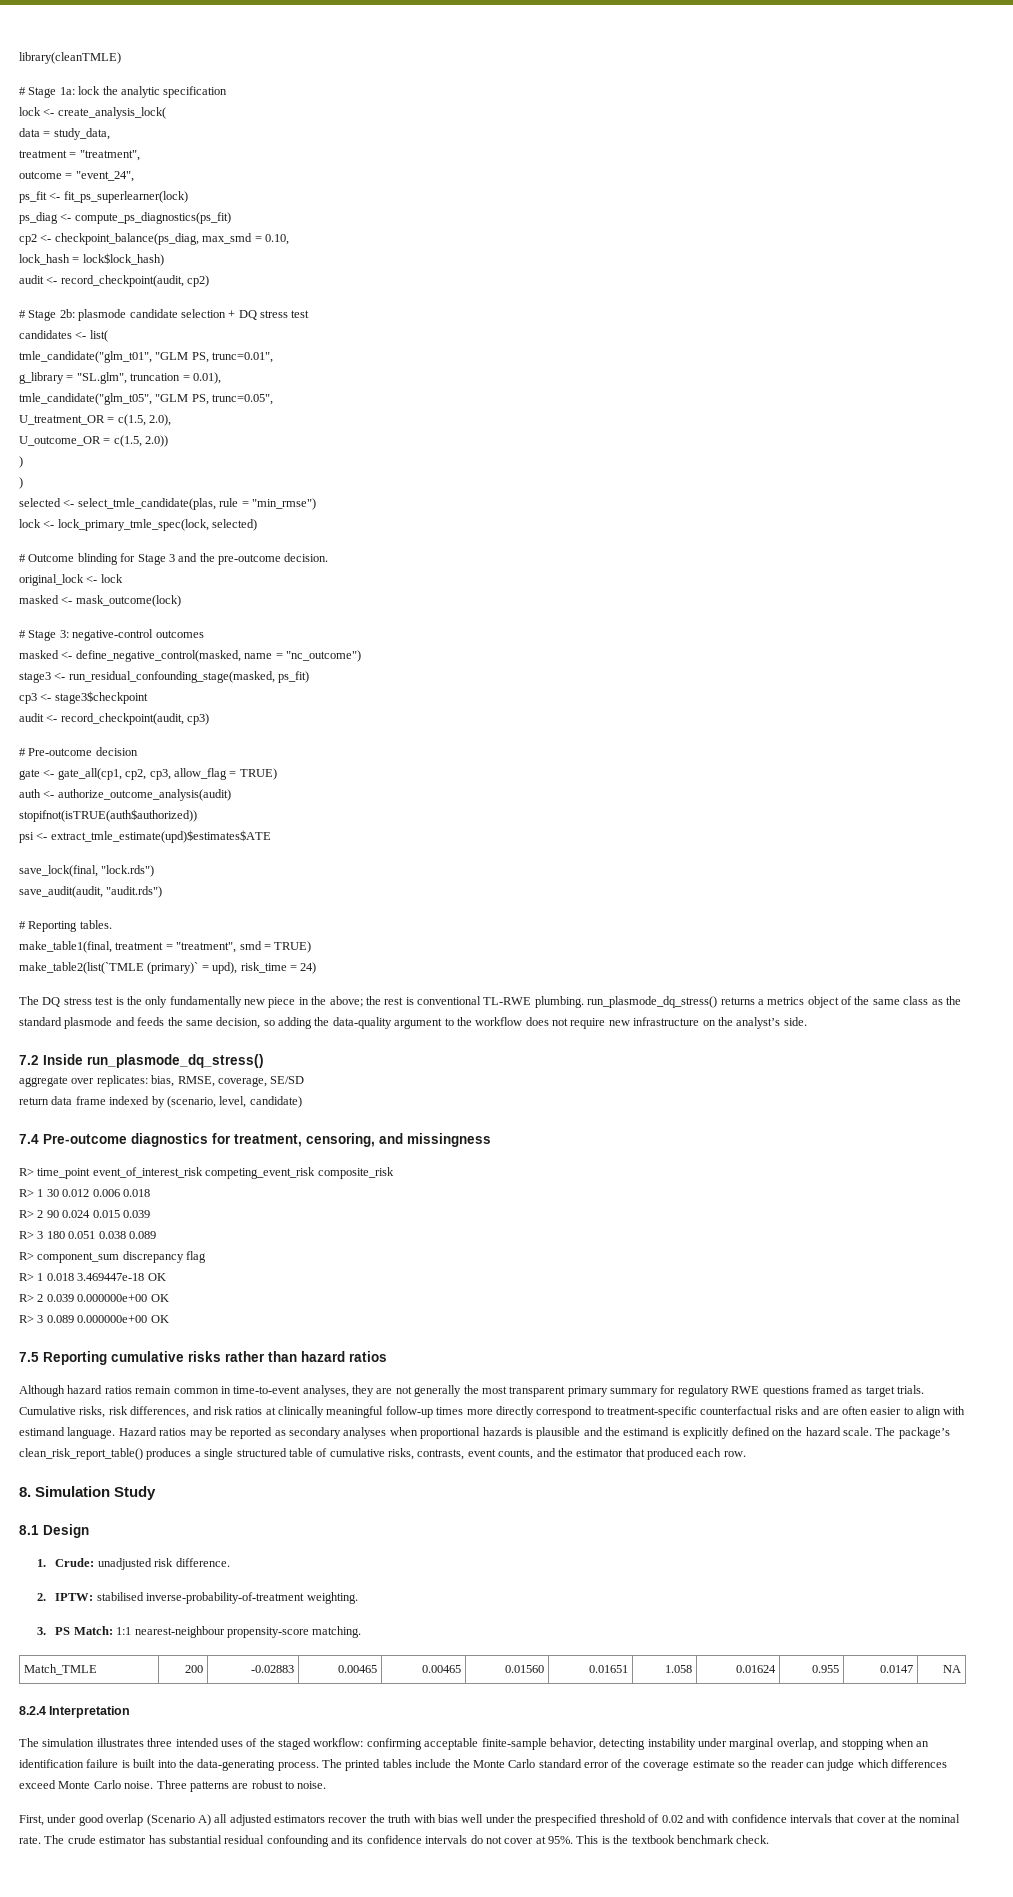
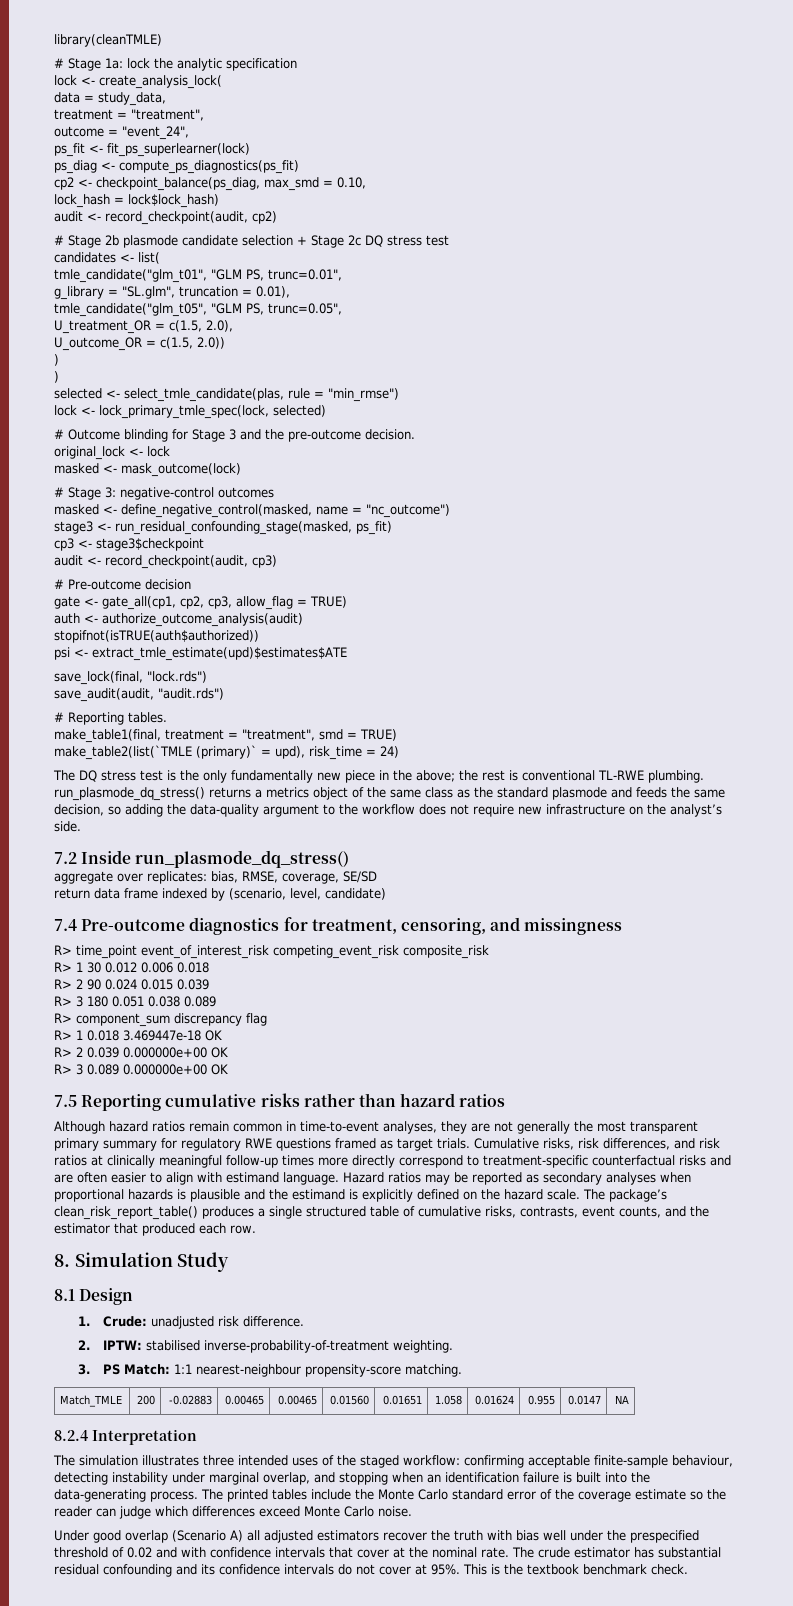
- # Stage 2b: plasmode candidate selection + DQ stress test
+ # Stage 2b plasmode candidate selection + Stage 2c DQ stress test
- The simulation illustrates three intended uses of the staged workflow: confirming acceptable finite-sample behavior, detecting instability under marginal overlap, and stopping when an identification failure is built into the data-generating process.
+ The simulation illustrates three intended uses of the staged workflow: confirming acceptable finite-sample behaviour, detecting instability under marginal overlap, and stopping when an identification failure is built into the data-generating process.
- The printed tables include the Monte Carlo standard error of the coverage estimate so the reader can judge which differences exceed Monte Carlo noise. Three patterns are robust to noise.
- First, under good overlap (Scenario A) all adjusted estimators recover the truth with bias well under the prespecified threshold of 0.02 and with confidence intervals that cover at the nominal rate.
+ The printed tables include the Monte Carlo standard error of the coverage estimate so the reader can judge which differences exceed Monte Carlo noise.
+ Under good overlap (Scenario A) all adjusted estimators recover the truth with bias well under the prespecified threshold of 0.02 and with confidence intervals that cover at the nominal rate.

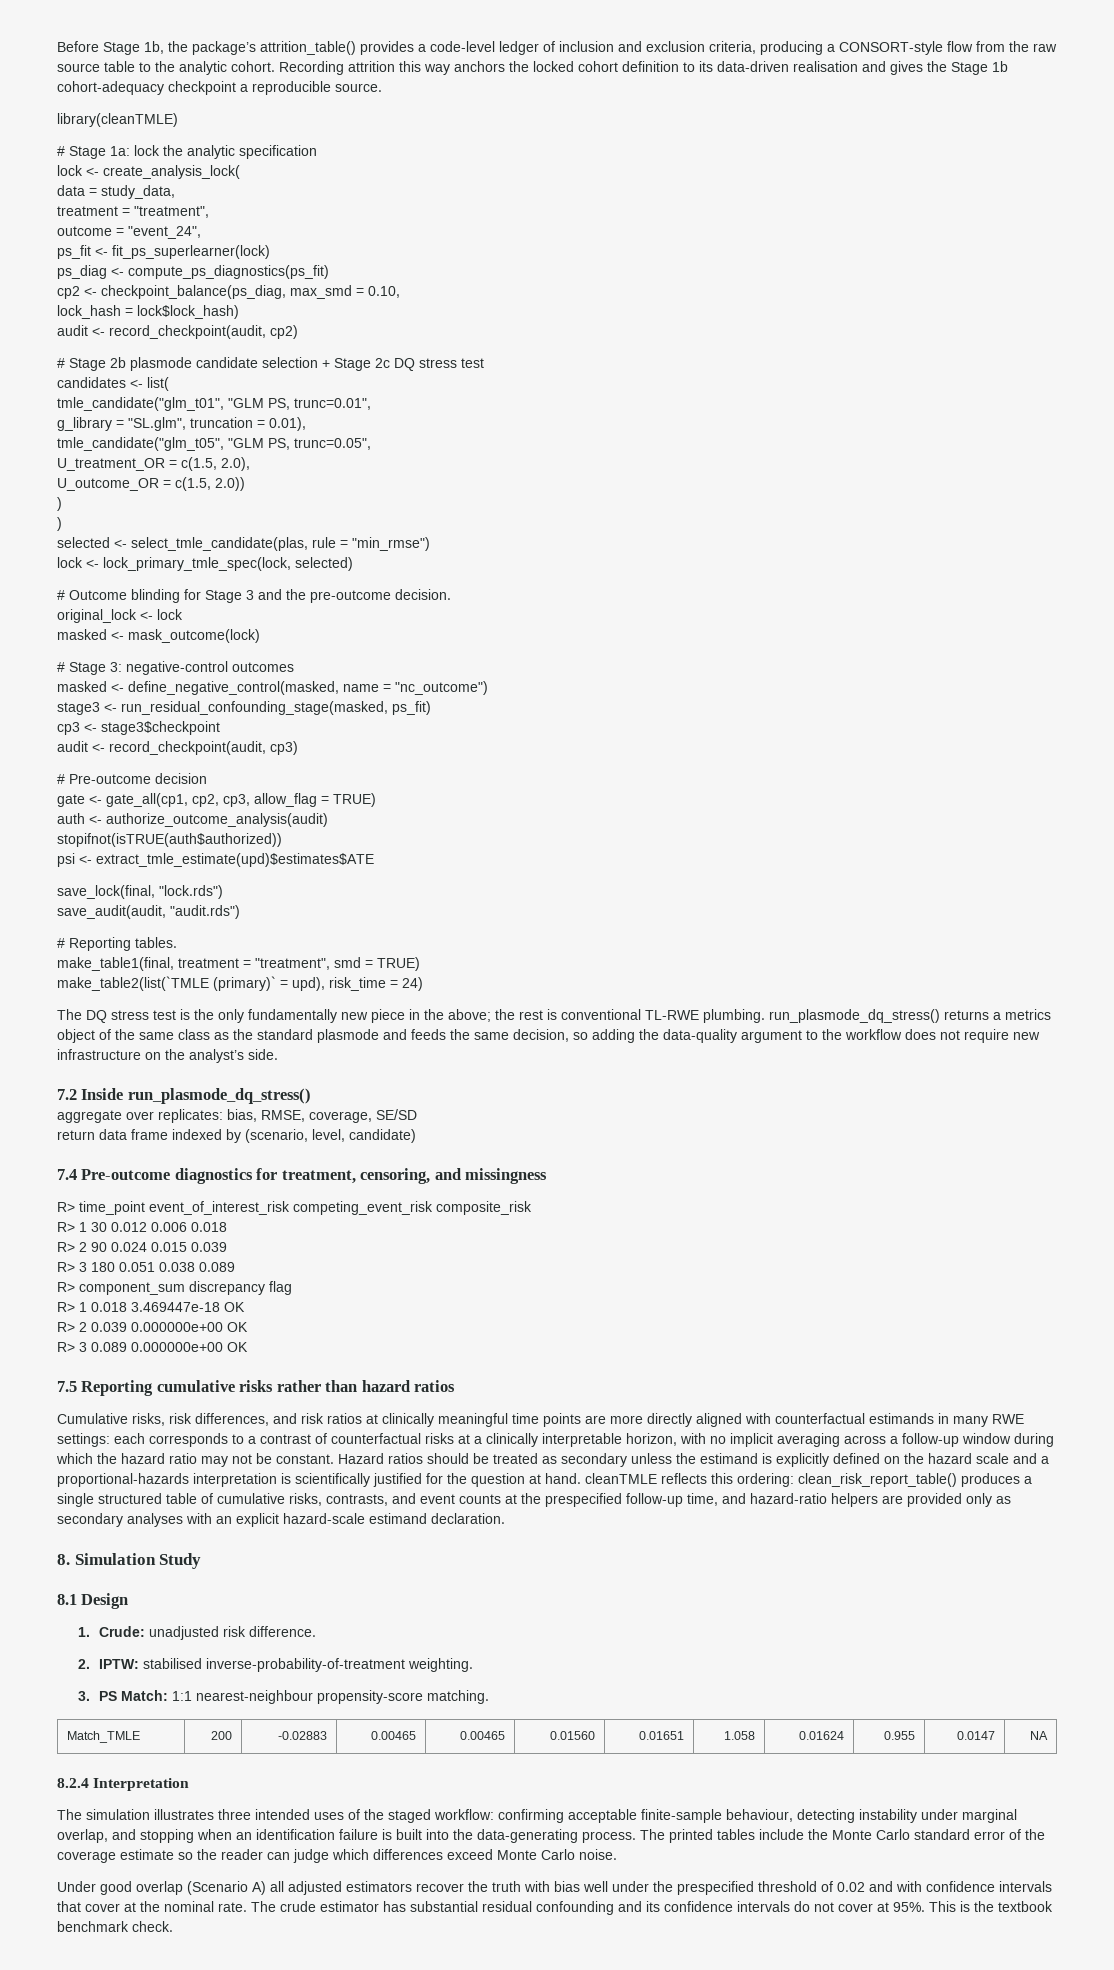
+ Before Stage 1b, the package’s attrition_table() provides a code-level ledger of inclusion and exclusion criteria, producing a CONSORT-style flow from the raw source table to the analytic cohort. Recording attrition this way anchors the locked cohort definition to its data-driven realisation and gives the Stage 1b cohort-adequacy checkpoint a reproducible source.
- Although hazard ratios remain common in time-to-event analyses, they are not generally the most transparent primary summary for regulatory RWE questions framed as target trials. Cumulative risks, risk differences, and risk ratios at clinically meaningful follow-up times more directly correspond to treatment-specific counterfactual risks and are often easier to align with estimand language. Hazard ratios may be reported as secondary analyses when proportional hazards is plausible and the estimand is explicitly defined on the hazard scale. The package’s clean_risk_report_table() produces a single structured table of cumulative risks, contrasts, event counts, and the estimator that produced each row.
+ Cumulative risks, risk differences, and risk ratios at clinically meaningful time points are more directly aligned with counterfactual estimands in many RWE settings: each corresponds to a contrast of counterfactual risks at a clinically interpretable horizon, with no implicit averaging across a follow-up window during which the hazard ratio may not be constant. Hazard ratios should be treated as secondary unless the estimand is explicitly defined on the hazard scale and a proportional-hazards interpretation is scientifically justified for the question at hand. cleanTMLE reflects this ordering: clean_risk_report_table() produces a single structured table of cumulative risks, contrasts, and event counts at the prespecified follow-up time, and hazard-ratio helpers are provided only as secondary analyses with an explicit hazard-scale estimand declaration.

